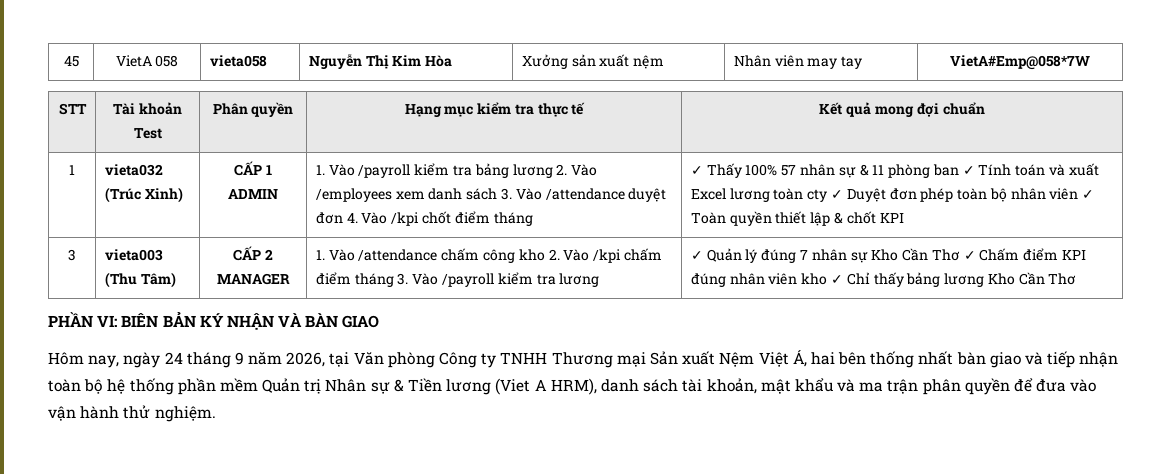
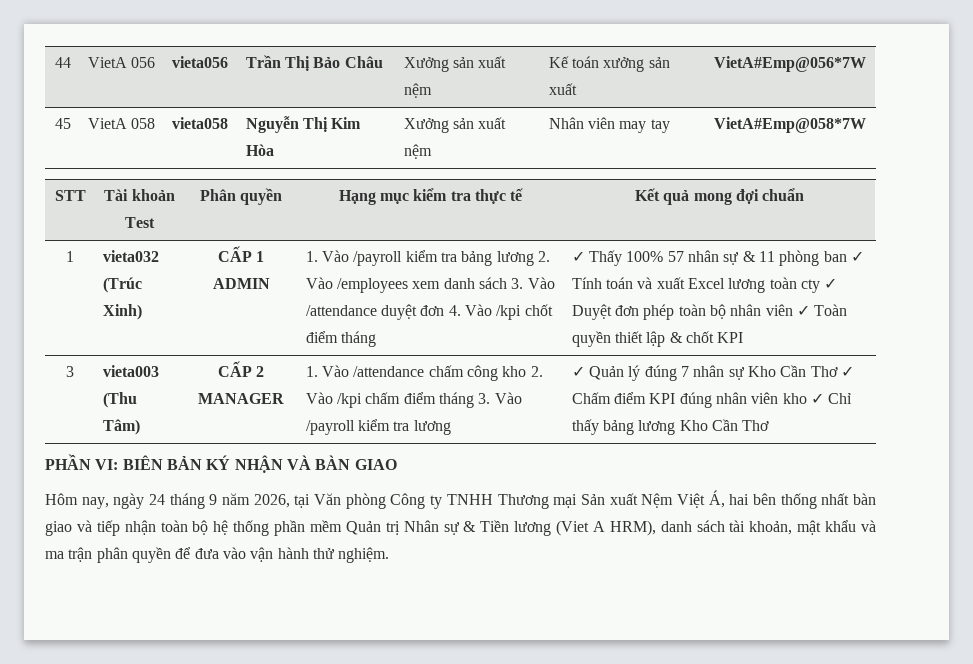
+ 44 | VietA 056 | vieta056 | Trần Thị Bảo Châu | Xưởng sản xuất nệm | Kế toán xưởng sản xuất | VietA#Emp@056*7W

